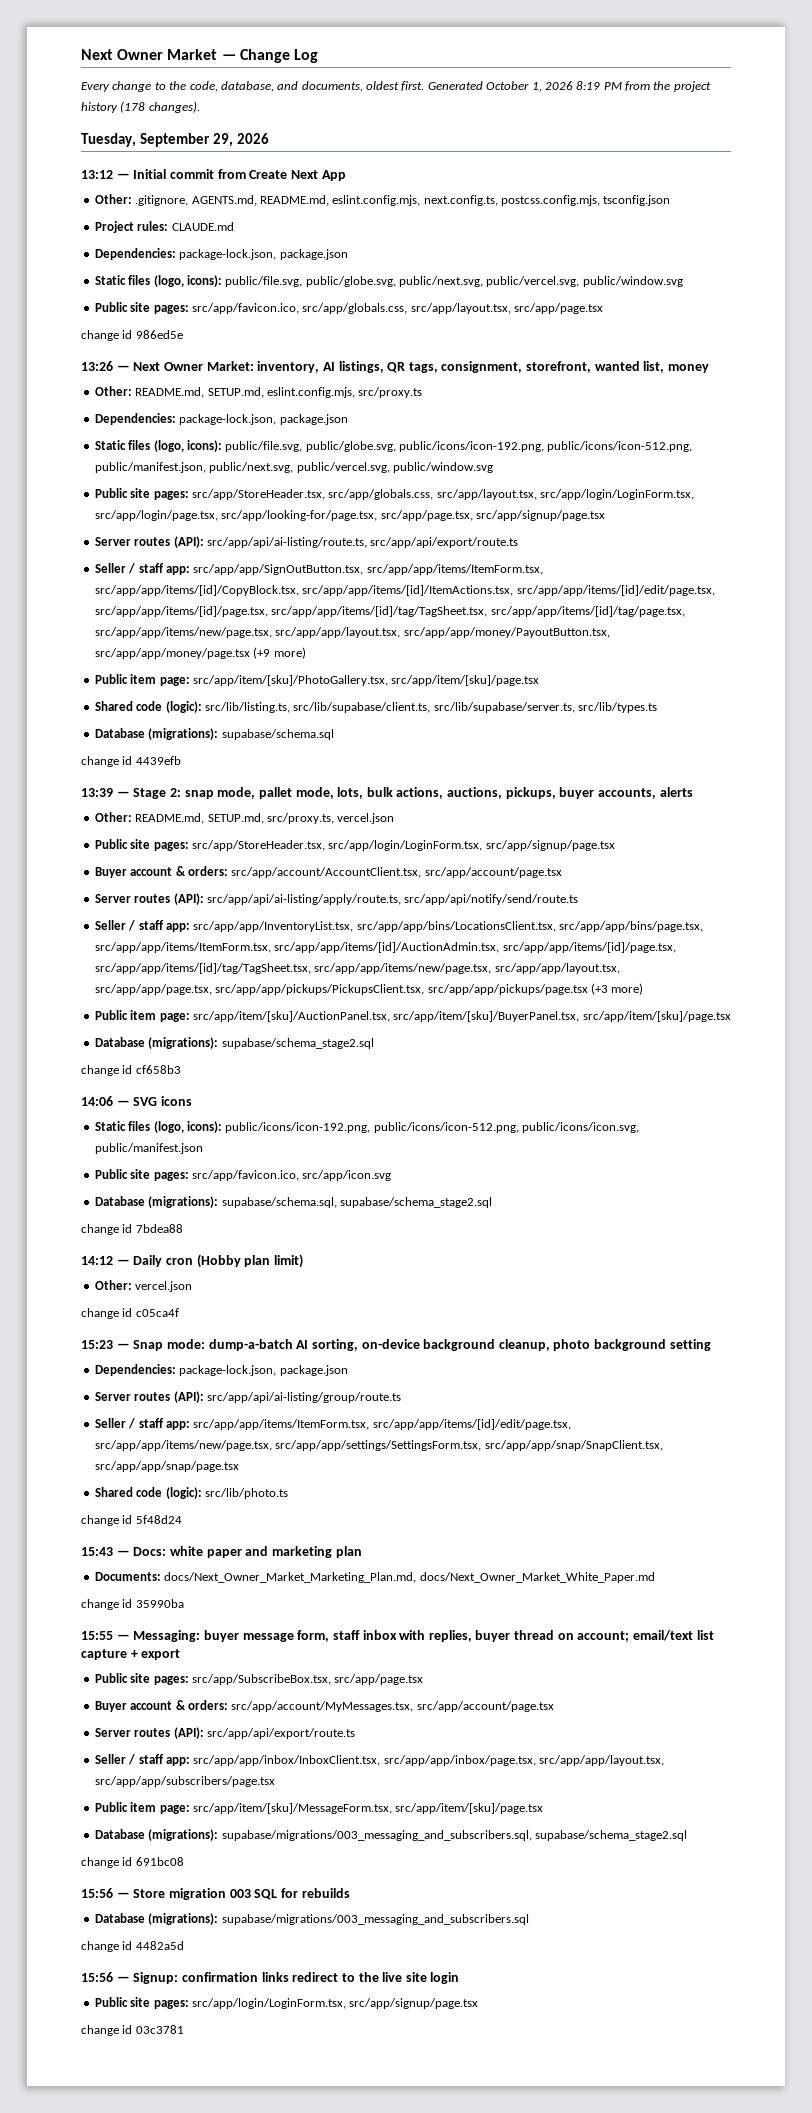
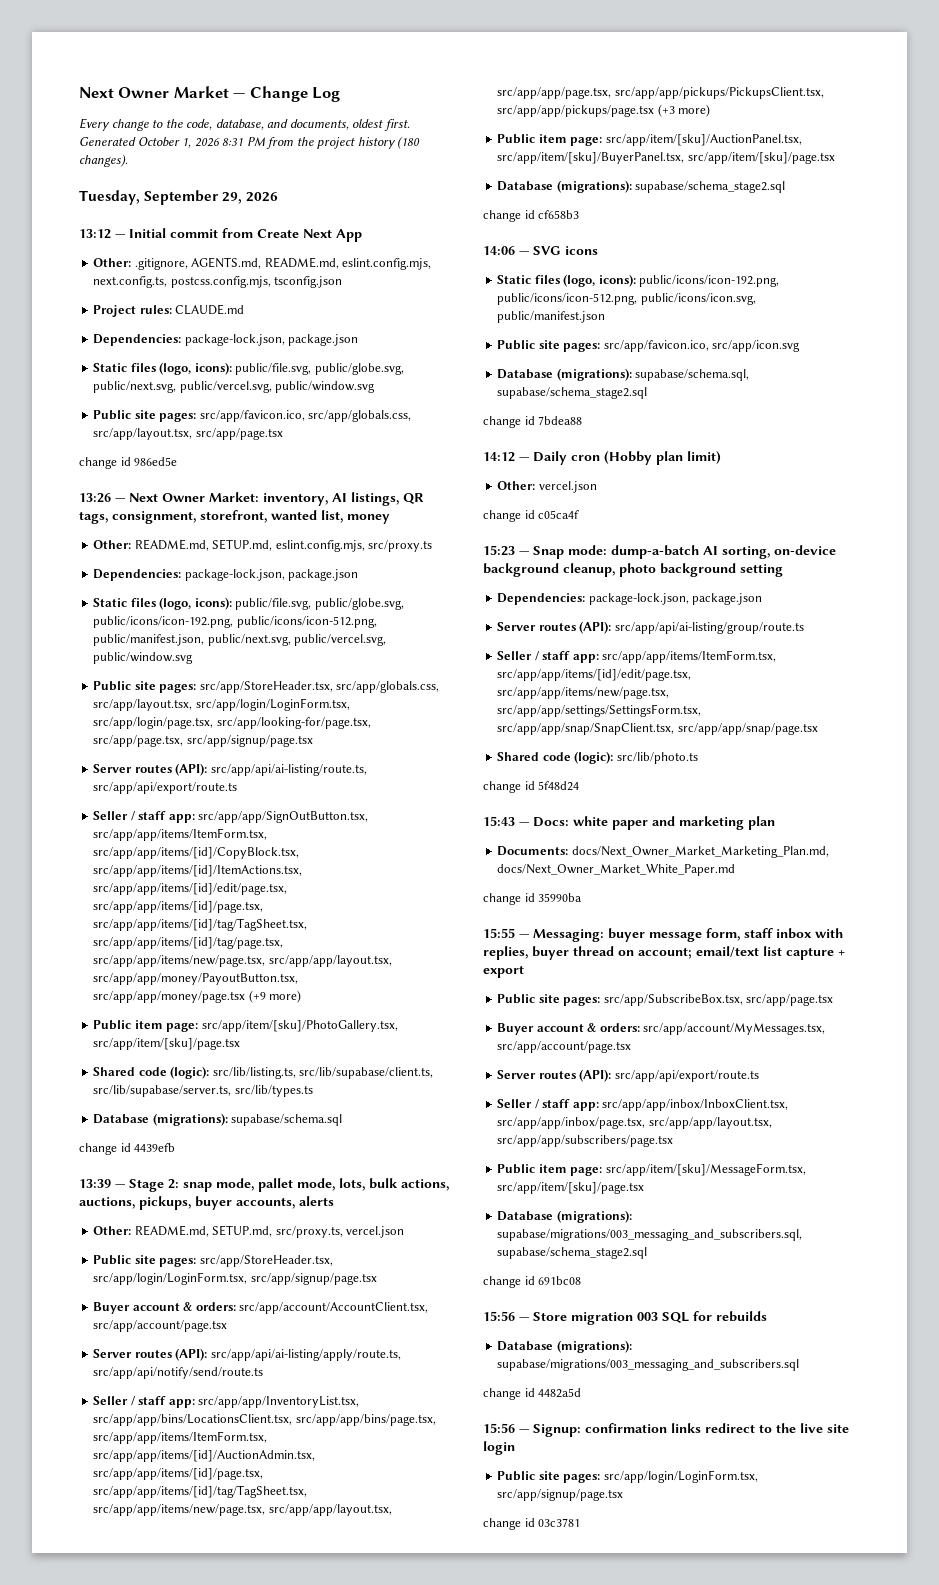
- Generated October 1, 2026 8:19 PM from the project history (178 changes).
+ Generated October 1, 2026 8:31 PM from the project history (180 changes).

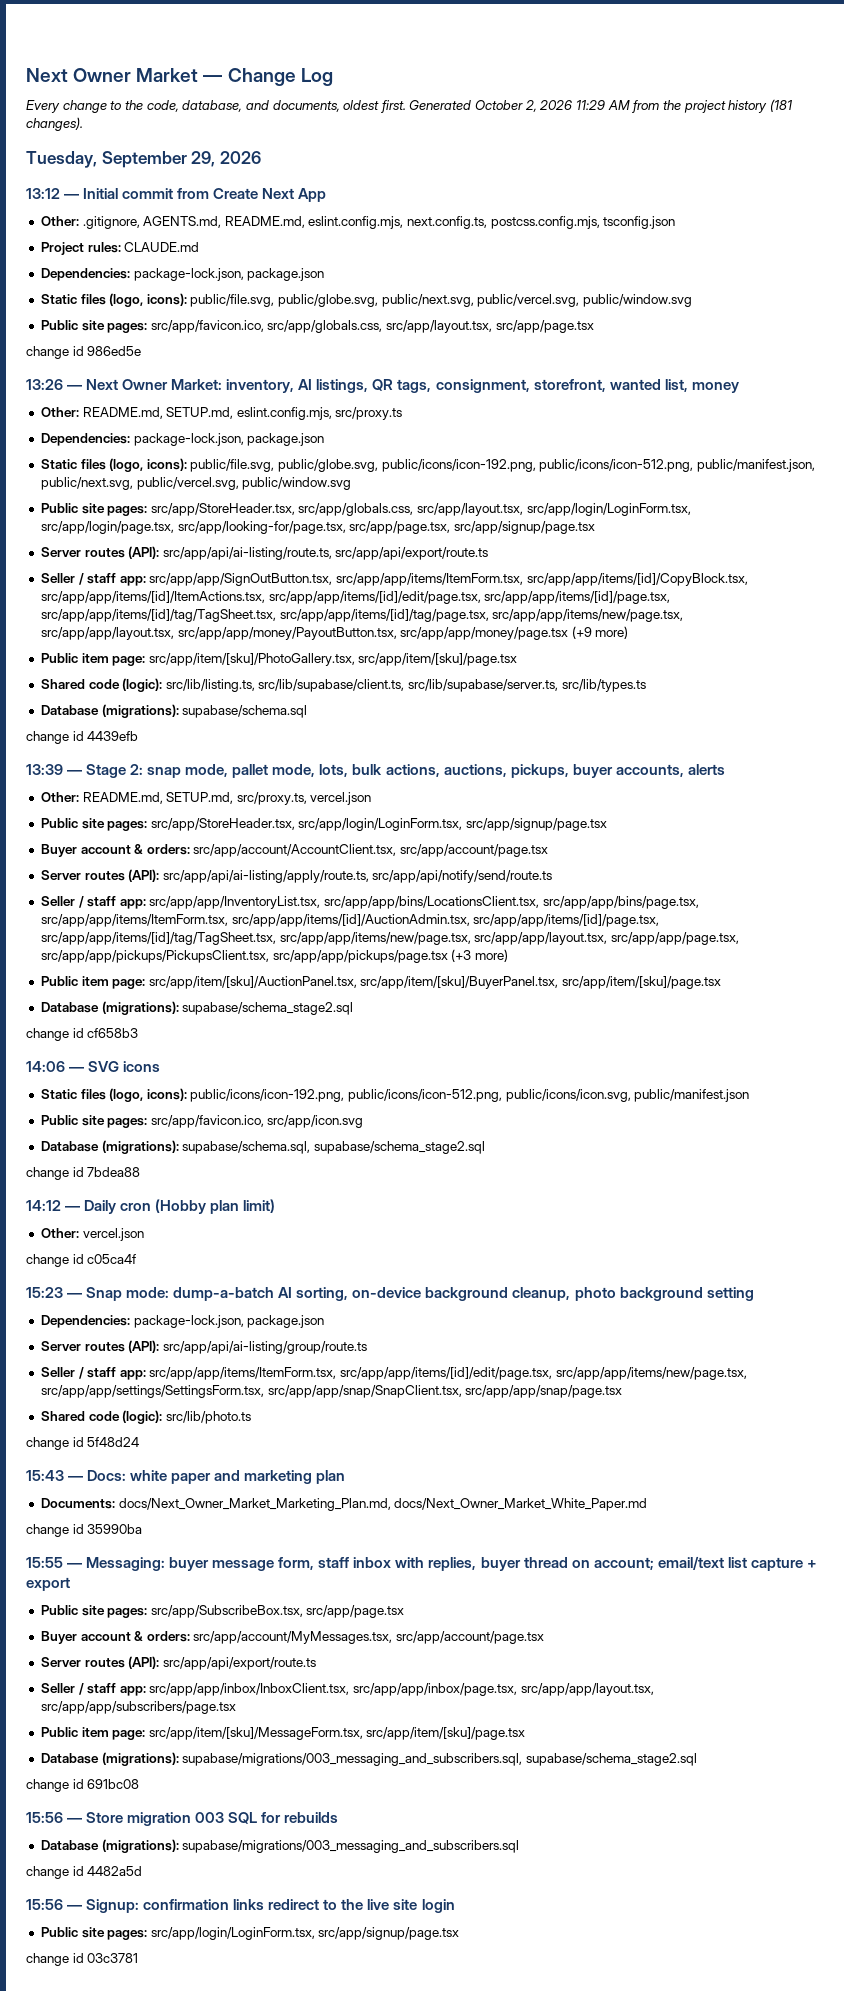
- Generated October 1, 2026 8:31 PM from the project history (180 changes).
+ Generated October 2, 2026 11:29 AM from the project history (181 changes).

